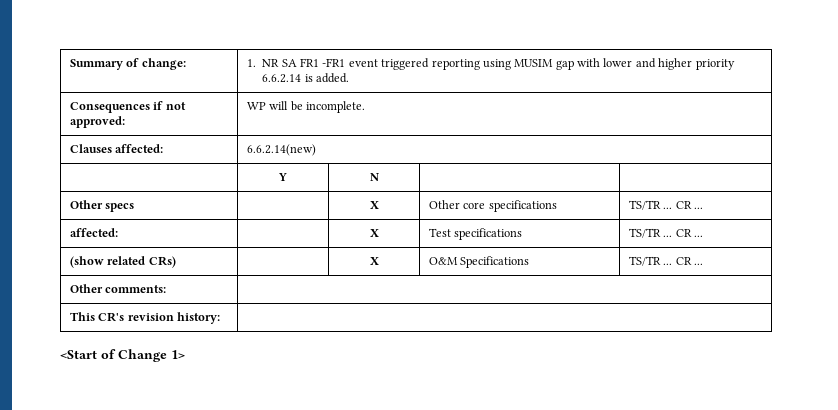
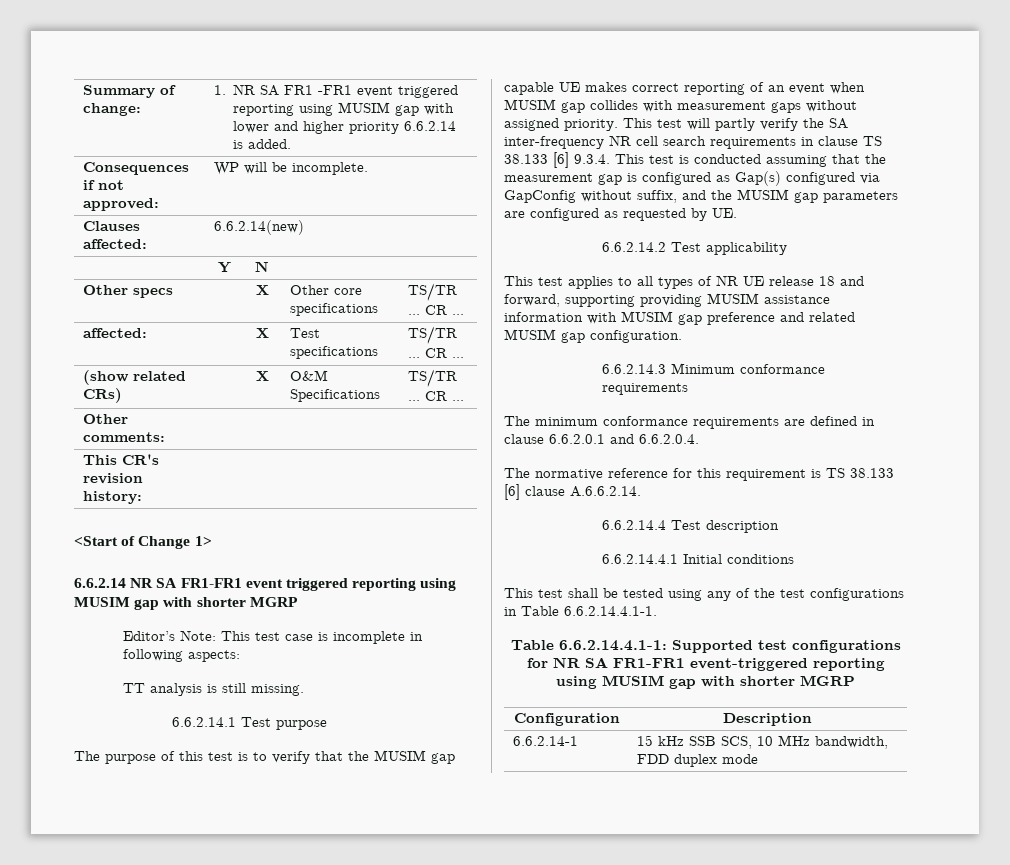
+ 6.6.2.14 NR SA FR1-FR1 event triggered reporting using MUSIM gap with shorter MGRP
+ Editor’s Note: This test case is incomplete in following aspects:
+ TT analysis is still missing.
+ 6.6.2.14.1 Test purpose
+ The purpose of this test is to verify that the MUSIM gap capable UE makes correct reporting of an event when MUSIM gap collides with measurement gaps without assigned priority. This test will partly verify the SA inter-frequency NR cell search requirements in clause TS 38.133 [6] 9.3.4. This test is conducted assuming that the measurement gap is configured as Gap(s) configured via GapConfig without suffix, and the MUSIM gap parameters are configured as requested by UE.
+ 6.6.2.14.2 Test applicability
+ This test applies to all types of NR UE release 18 and forward, supporting providing MUSIM assistance information with MUSIM gap preference and related MUSIM gap configuration.
+ 6.6.2.14.3 Minimum conformance requirements
+ The minimum conformance requirements are defined in clause 6.6.2.0.1 and 6.6.2.0.4.
+ The normative reference for this requirement is TS 38.133 [6] clause A.6.6.2.14.
+ 6.6.2.14.4 Test description
+ 6.6.2.14.4.1 Initial conditions
+ This test shall be tested using any of the test configurations in Table 6.6.2.14.4.1-1.
+ Table 6.6.2.14.4.1-1: Supported test configurations for NR SA FR1-FR1 event-triggered reporting using MUSIM gap with shorter MGRP
+ Configuration | Description
+ 6.6.2.14-1 | 15 kHz SSB SCS, 10 MHz bandwidth, FDD duplex mode

